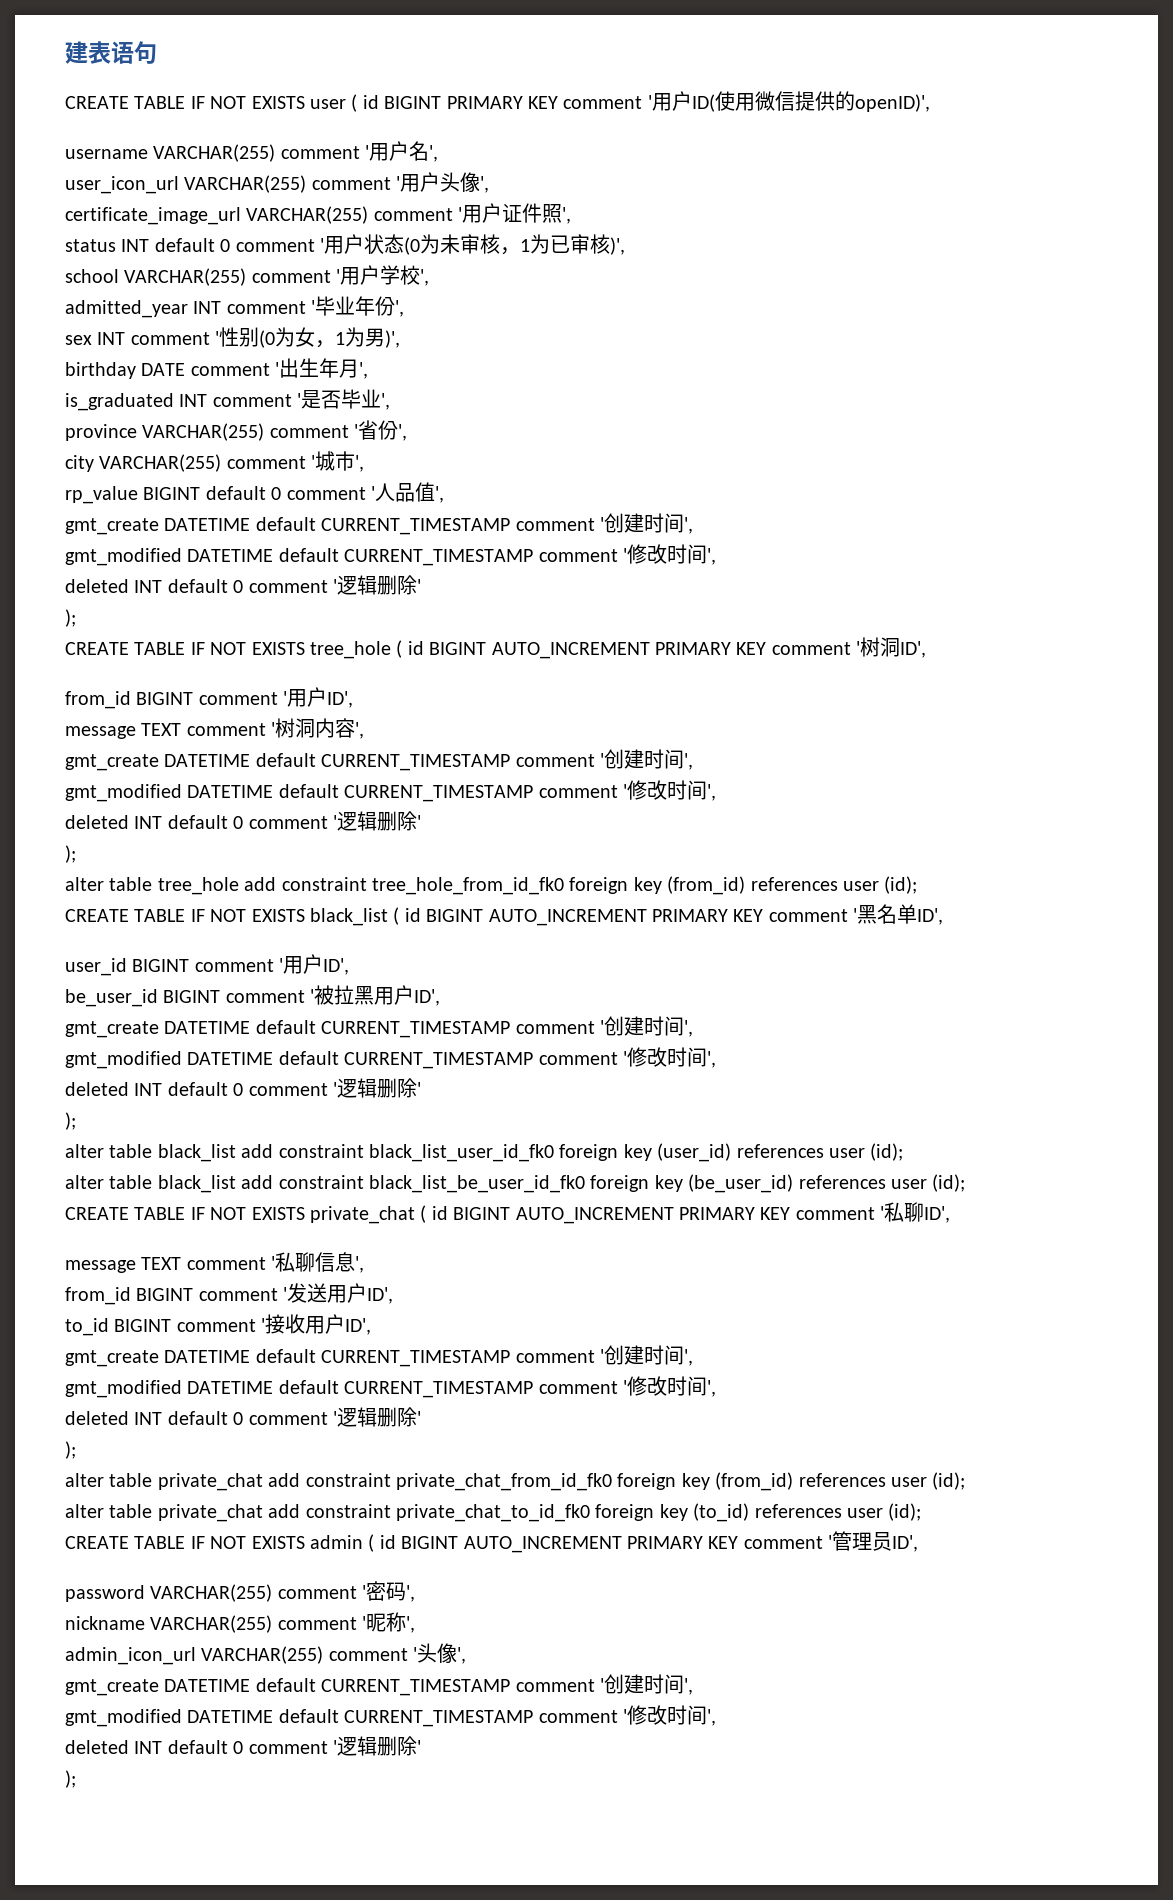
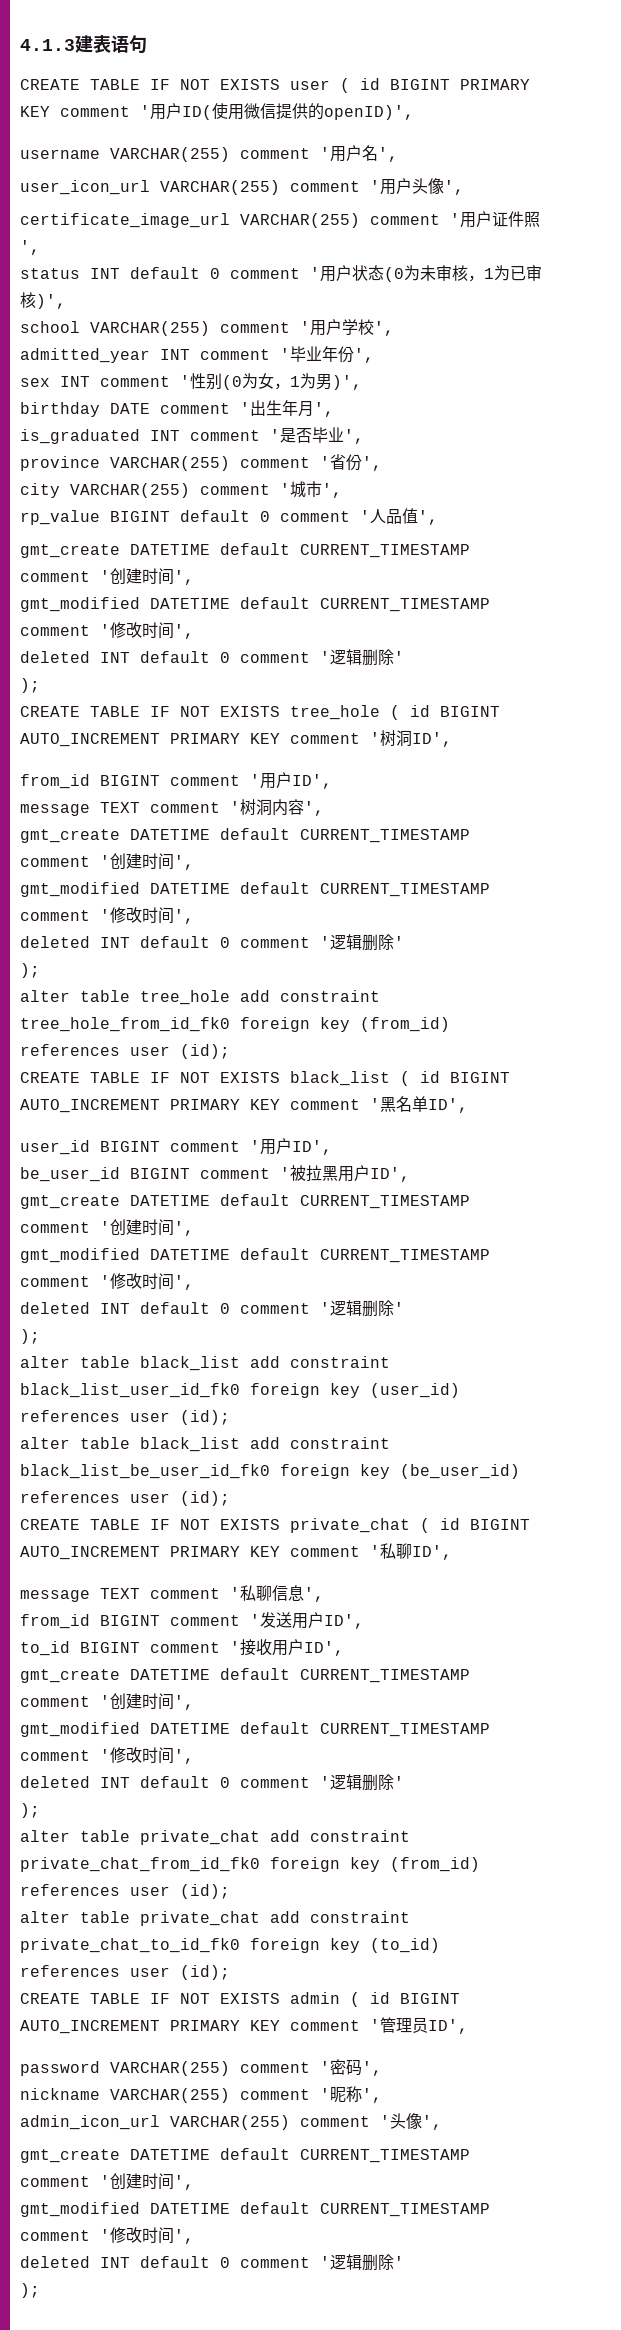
- 建表语句
+ 4.1.3建表语句

